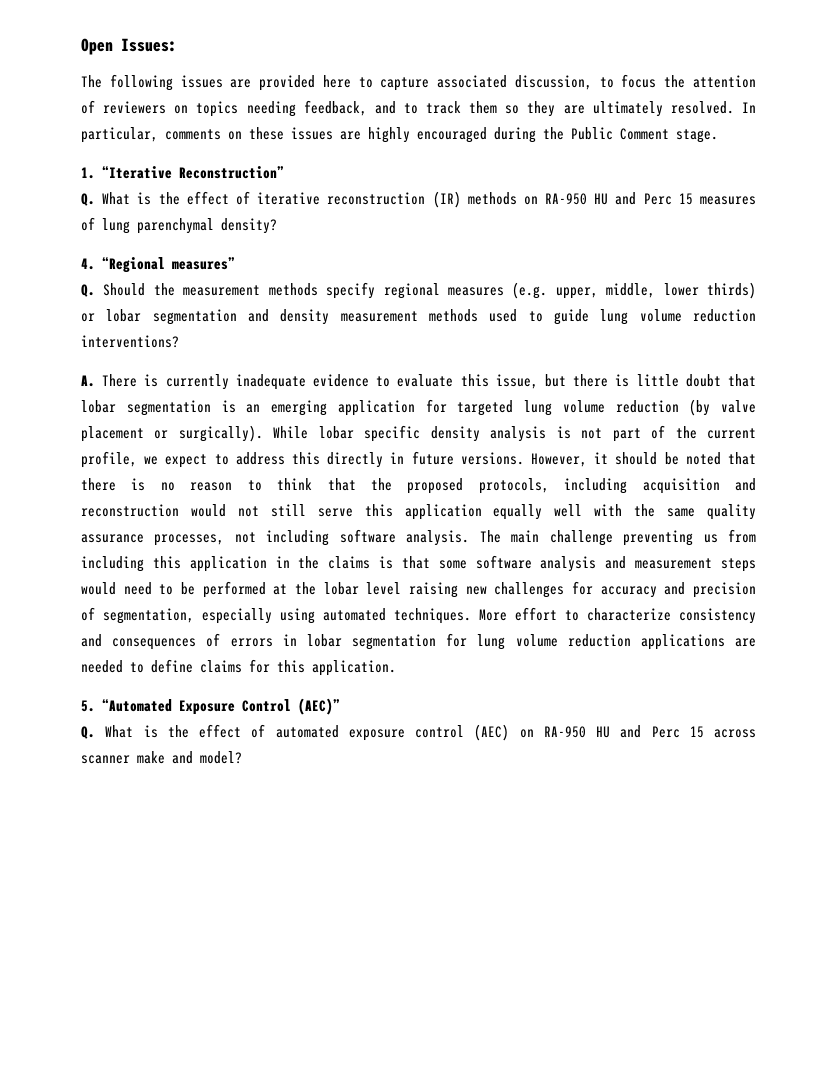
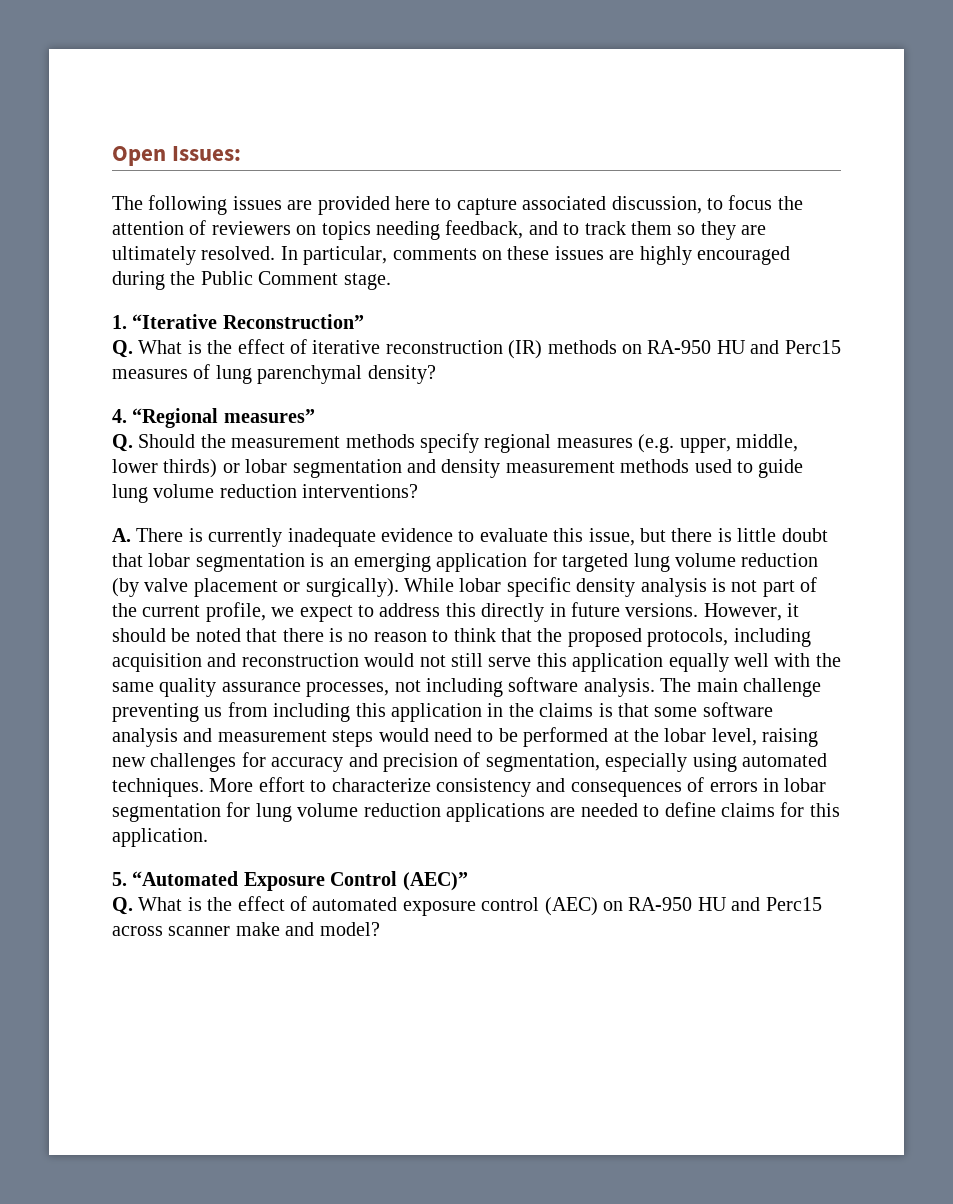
- Q. What is the effect of iterative reconstruction (IR) methods on RA-950 HU and Perc 15 measures of lung parenchymal density?
+ Q. What is the effect of iterative reconstruction (IR) methods on RA-950 HU and Perc15 measures of lung parenchymal density?
- The main challenge preventing us from including this application in the claims is that some software analysis and measurement steps would need to be performed at the lobar level raising new challenges for accuracy and precision of segmentation, especially using automated techniques.
+ The main challenge preventing us from including this application in the claims is that some software analysis and measurement steps would need to be performed at the lobar level, raising new challenges for accuracy and precision of segmentation, especially using automated techniques.
- Q. What is the effect of automated exposure control (AEC) on RA-950 HU and Perc 15 across scanner make and model?
+ Q. What is the effect of automated exposure control (AEC) on RA-950 HU and Perc15 across scanner make and model?

